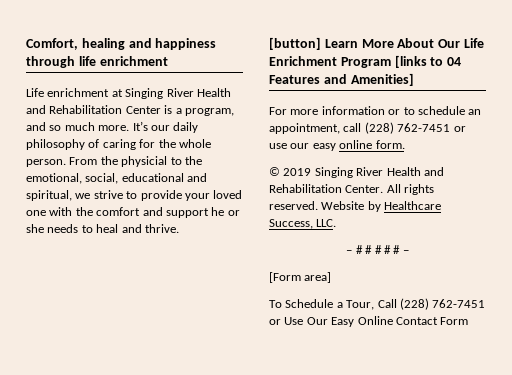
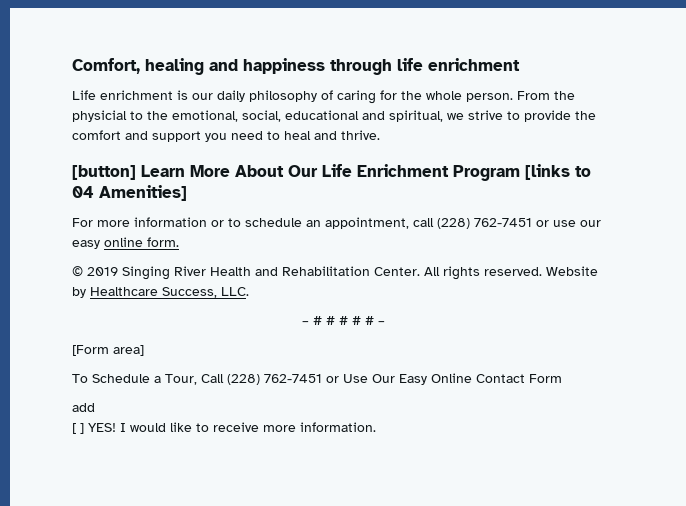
- Life enrichment at Singing River Health and Rehabilitation Center is a program, and so much more. It’s our daily philosophy of caring for the whole person.
+ Life enrichment is our daily philosophy of caring for the whole person.
- From the physicial to the emotional, social, educational and spiritual, we strive to provide your loved one with the comfort and support he or she needs to heal and thrive.
+ From the physicial to the emotional, social, educational and spiritual, we strive to provide the comfort and support you need to heal and thrive.
- [button] Learn More About Our Life Enrichment Program [links to 04 Features and Amenities]
+ [button] Learn More About Our Life Enrichment Program [links to 04 Amenities]
+ add
+ [ ] YES! I would like to receive more information.

